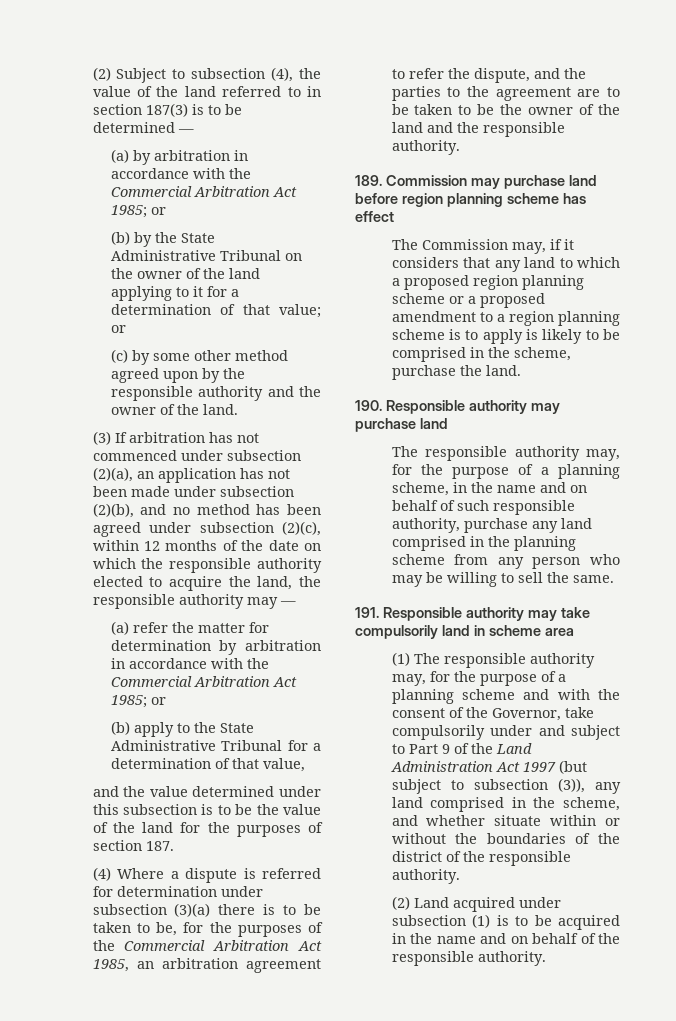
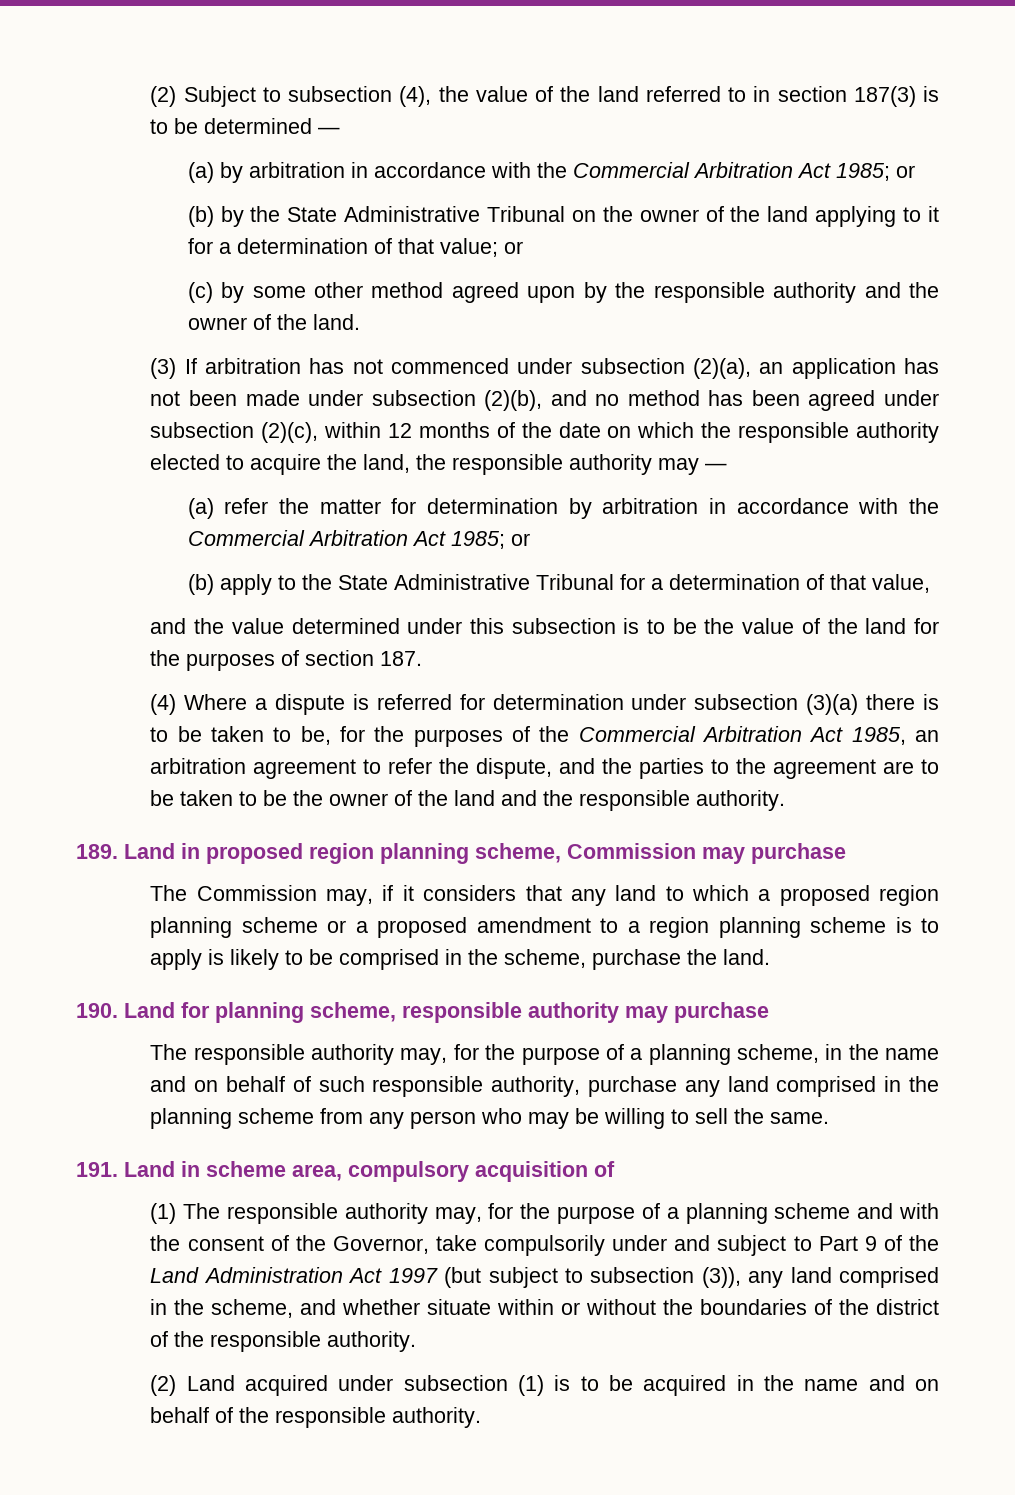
- 189. Commission may purchase land before region planning scheme has effect
+ 189. Land in proposed region planning scheme, Commission may purchase
- 190. Responsible authority may purchase land
+ 190. Land for planning scheme, responsible authority may purchase
- 191. Responsible authority may take compulsorily land in scheme area
+ 191. Land in scheme area, compulsory acquisition of

